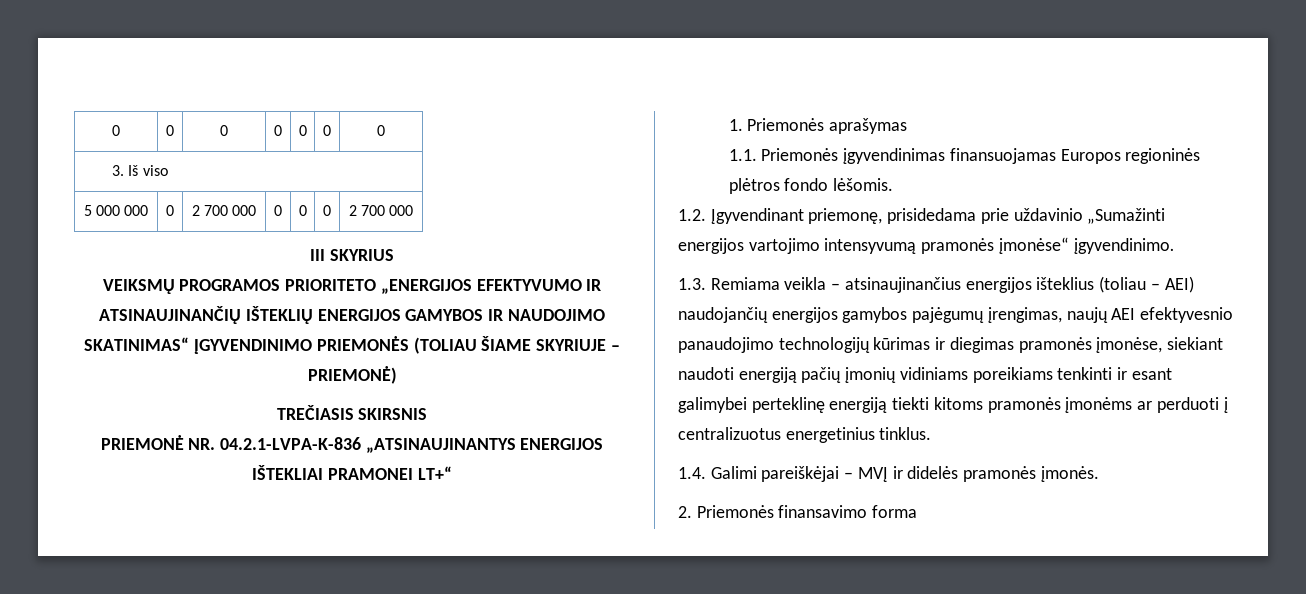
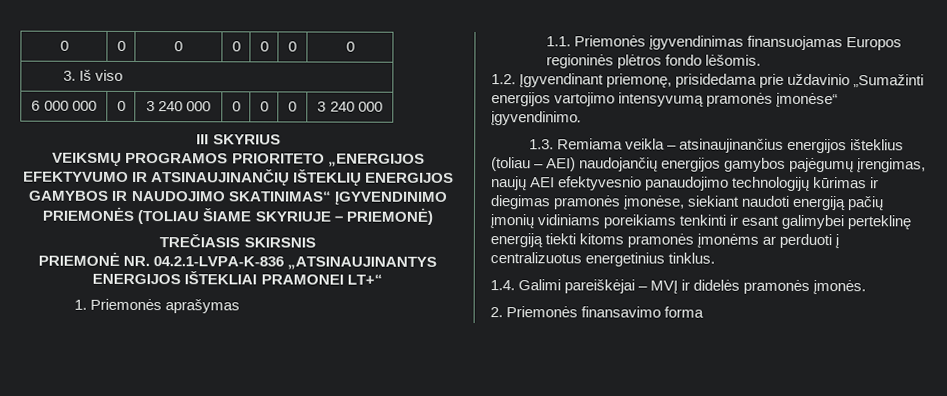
- 5 000 000 | 0 | 2 700 000 | 0 | 0 | 0 | 2 700 000
+ 6 000 000 | 0 | 3 240 000 | 0 | 0 | 0 | 3 240 000

